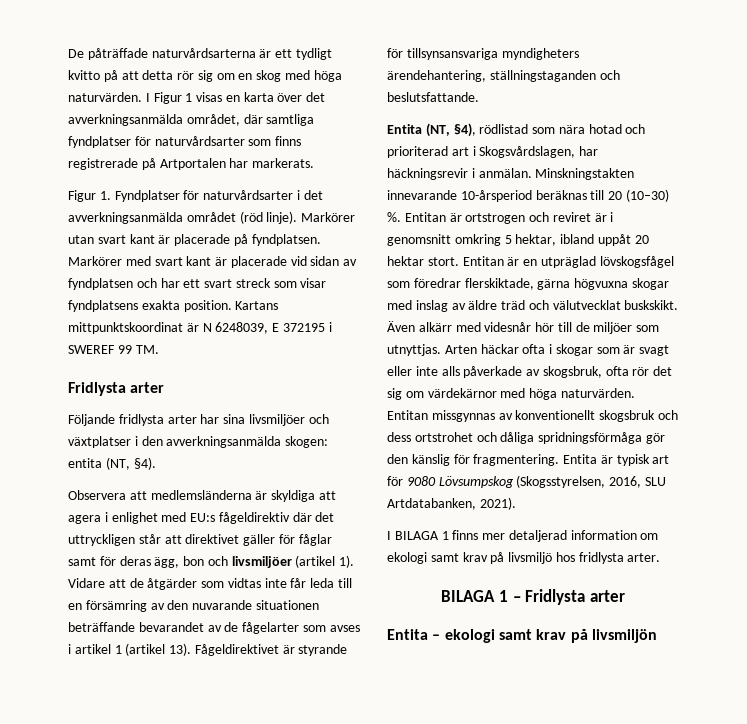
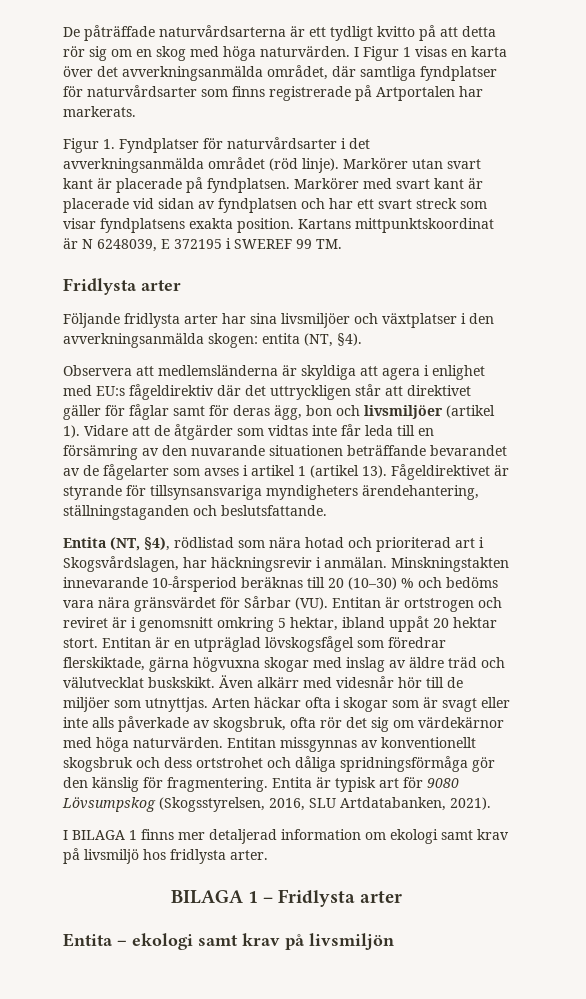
- Minskningstakten innevarande 10-årsperiod beräknas till 20 (10–30) %. Entitan är ortstrogen och reviret är i genomsnitt omkring 5 hektar, ibland uppåt 20 hektar stort.
+ Minskningstakten innevarande 10-årsperiod beräknas till 20 (10–30) % och bedöms vara nära gränsvärdet för Sårbar (VU). Entitan är ortstrogen och reviret är i genomsnitt omkring 5 hektar, ibland uppåt 20 hektar stort.

